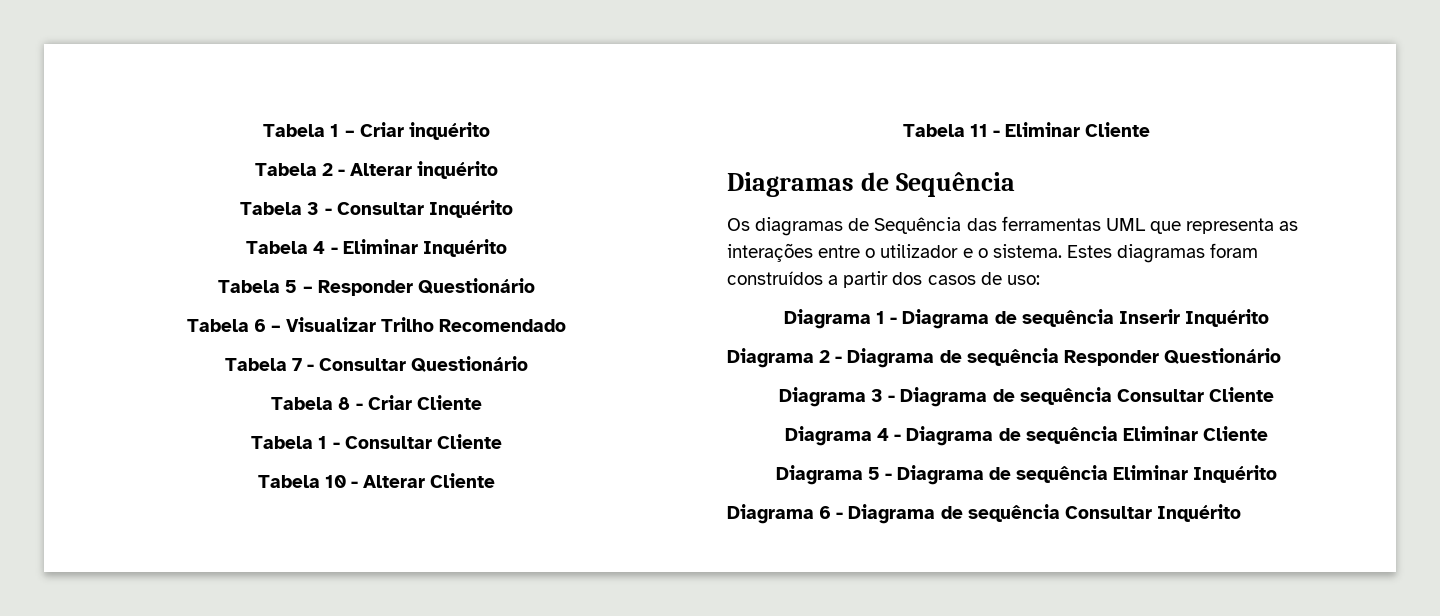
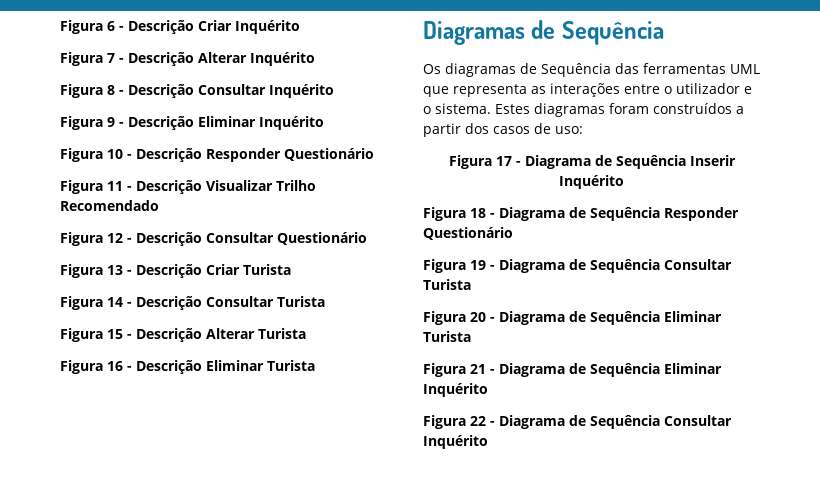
- Tabela 1 – Criar inquérito
- Tabela 2 - Alterar inquérito
- Tabela 3 - Consultar Inquérito
- Tabela 4 - Eliminar Inquérito
- Tabela 5 – Responder Questionário
- Tabela 6 – Visualizar Trilho Recomendado
- Tabela 7 - Consultar Questionário
- Tabela 8 - Criar Cliente
- Tabela 1 - Consultar Cliente
- Tabela 10 - Alterar Cliente
- Tabela 11 - Eliminar Cliente
+ Figura 6 - Descrição Criar Inquérito
+ Figura 7 - Descrição Alterar Inquérito
+ Figura 8 - Descrição Consultar Inquérito
+ Figura 9 - Descrição Eliminar Inquérito
+ Figura 10 - Descrição Responder Questionário
+ Figura 11 - Descrição Visualizar Trilho Recomendado
+ Figura 12 - Descrição Consultar Questionário
+ Figura 13 - Descrição Criar Turista
+ Figura 14 - Descrição Consultar Turista
+ Figura 15 - Descrição Alterar Turista
+ Figura 16 - Descrição Eliminar Turista
- Diagrama 1 - Diagrama de sequência Inserir Inquérito
+ Figura 17 - Diagrama de Sequência Inserir Inquérito
- Diagrama 2 - Diagrama de sequência Responder Questionário
- Diagrama 3 - Diagrama de sequência Consultar Cliente
- Diagrama 4 - Diagrama de sequência Eliminar Cliente
- Diagrama 5 - Diagrama de sequência Eliminar Inquérito
- Diagrama 6 - Diagrama de sequência Consultar Inquérito
+ Figura 18 - Diagrama de Sequência Responder Questionário
+ Figura 19 - Diagrama de Sequência Consultar Turista
+ Figura 20 - Diagrama de Sequência Eliminar Turista
+ Figura 21 - Diagrama de Sequência Eliminar Inquérito
+ Figura 22 - Diagrama de Sequência Consultar Inquérito

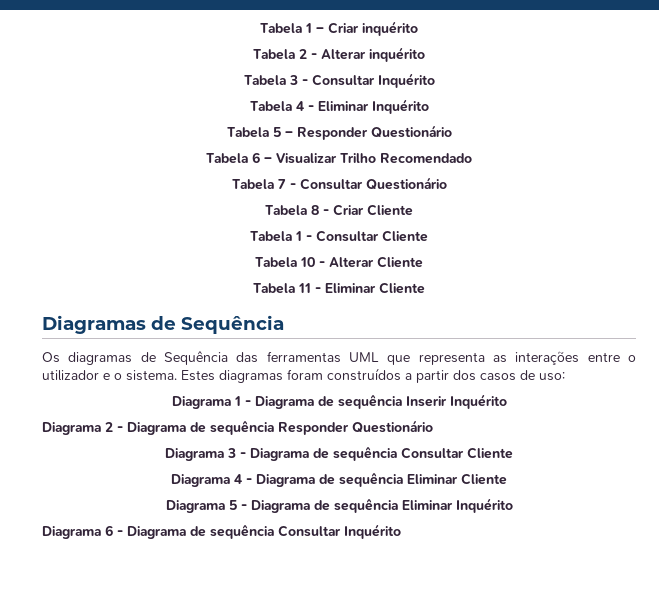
- Figura 6 - Descrição Criar Inquérito
- Figura 7 - Descrição Alterar Inquérito
- Figura 8 - Descrição Consultar Inquérito
- Figura 9 - Descrição Eliminar Inquérito
- Figura 10 - Descrição Responder Questionário
- Figura 11 - Descrição Visualizar Trilho Recomendado
- Figura 12 - Descrição Consultar Questionário
- Figura 13 - Descrição Criar Turista
- Figura 14 - Descrição Consultar Turista
- Figura 15 - Descrição Alterar Turista
- Figura 16 - Descrição Eliminar Turista
+ Tabela 1 – Criar inquérito
+ Tabela 2 - Alterar inquérito
+ Tabela 3 - Consultar Inquérito
+ Tabela 4 - Eliminar Inquérito
+ Tabela 5 – Responder Questionário
+ Tabela 6 – Visualizar Trilho Recomendado
+ Tabela 7 - Consultar Questionário
+ Tabela 8 - Criar Cliente
+ Tabela 1 - Consultar Cliente
+ Tabela 10 - Alterar Cliente
+ Tabela 11 - Eliminar Cliente
- Figura 17 - Diagrama de Sequência Inserir Inquérito
+ Diagrama 1 - Diagrama de sequência Inserir Inquérito
- Figura 18 - Diagrama de Sequência Responder Questionário
- Figura 19 - Diagrama de Sequência Consultar Turista
- Figura 20 - Diagrama de Sequência Eliminar Turista
- Figura 21 - Diagrama de Sequência Eliminar Inquérito
- Figura 22 - Diagrama de Sequência Consultar Inquérito
+ Diagrama 2 - Diagrama de sequência Responder Questionário
+ Diagrama 3 - Diagrama de sequência Consultar Cliente
+ Diagrama 4 - Diagrama de sequência Eliminar Cliente
+ Diagrama 5 - Diagrama de sequência Eliminar Inquérito
+ Diagrama 6 - Diagrama de sequência Consultar Inquérito

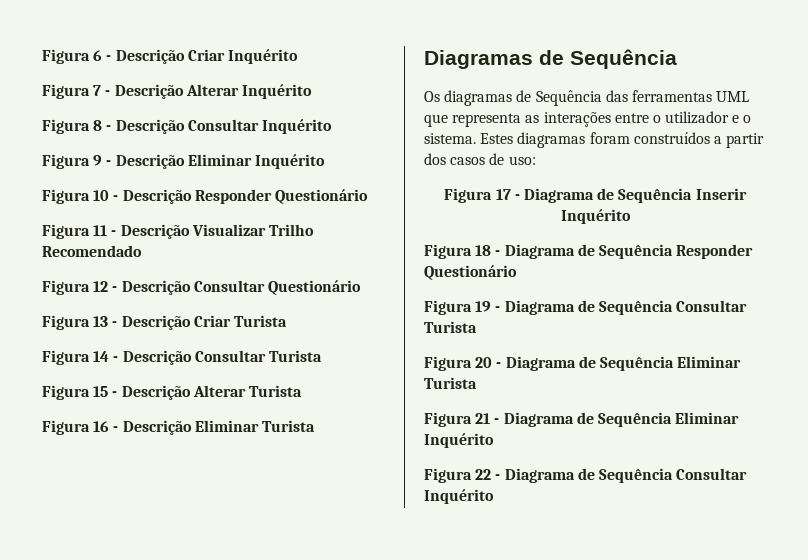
- Tabela 1 – Criar inquérito
- Tabela 2 - Alterar inquérito
- Tabela 3 - Consultar Inquérito
- Tabela 4 - Eliminar Inquérito
- Tabela 5 – Responder Questionário
- Tabela 6 – Visualizar Trilho Recomendado
- Tabela 7 - Consultar Questionário
- Tabela 8 - Criar Cliente
- Tabela 1 - Consultar Cliente
- Tabela 10 - Alterar Cliente
- Tabela 11 - Eliminar Cliente
+ Figura 6 - Descrição Criar Inquérito
+ Figura 7 - Descrição Alterar Inquérito
+ Figura 8 - Descrição Consultar Inquérito
+ Figura 9 - Descrição Eliminar Inquérito
+ Figura 10 - Descrição Responder Questionário
+ Figura 11 - Descrição Visualizar Trilho Recomendado
+ Figura 12 - Descrição Consultar Questionário
+ Figura 13 - Descrição Criar Turista
+ Figura 14 - Descrição Consultar Turista
+ Figura 15 - Descrição Alterar Turista
+ Figura 16 - Descrição Eliminar Turista
- Diagrama 1 - Diagrama de sequência Inserir Inquérito
+ Figura 17 - Diagrama de Sequência Inserir Inquérito
- Diagrama 2 - Diagrama de sequência Responder Questionário
- Diagrama 3 - Diagrama de sequência Consultar Cliente
- Diagrama 4 - Diagrama de sequência Eliminar Cliente
- Diagrama 5 - Diagrama de sequência Eliminar Inquérito
- Diagrama 6 - Diagrama de sequência Consultar Inquérito
+ Figura 18 - Diagrama de Sequência Responder Questionário
+ Figura 19 - Diagrama de Sequência Consultar Turista
+ Figura 20 - Diagrama de Sequência Eliminar Turista
+ Figura 21 - Diagrama de Sequência Eliminar Inquérito
+ Figura 22 - Diagrama de Sequência Consultar Inquérito

